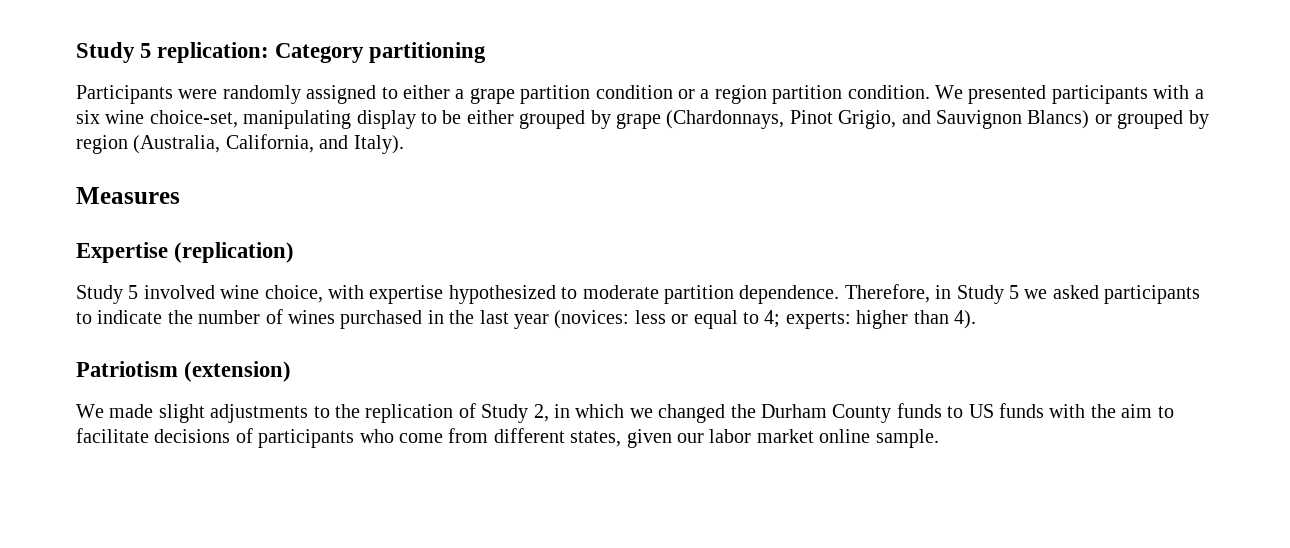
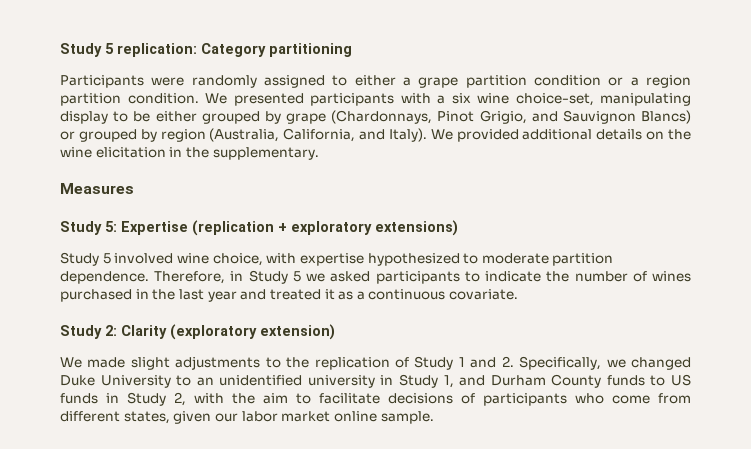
- We presented participants with a six wine choice-set, manipulating display to be either grouped by grape (Chardonnays, Pinot Grigio, and Sauvignon Blancs) or grouped by region (Australia, California, and Italy).
+ We presented participants with a six wine choice-set, manipulating display to be either grouped by grape (Chardonnays, Pinot Grigio, and Sauvignon Blancs) or grouped by region (Australia, California, and Italy). We provided additional details on the wine elicitation in the supplementary.
  Measures
- Expertise (replication)
+ Study 5: Expertise (replication + exploratory extensions)
- Therefore, in Study 5 we asked participants to indicate the number of wines purchased in the last year (novices: less or equal to 4; experts: higher than 4).
- Patriotism (extension)
+ Therefore, in Study 5 we asked participants to indicate the number of wines purchased in the last year and treated it as a continuous covariate.
+ Study 2: Clarity (exploratory extension)
- We made slight adjustments to the replication of Study 2, in which we changed the Durham County funds to US funds with the aim to facilitate decisions of participants who come from different states, given our labor market online sample.
+ We made slight adjustments to the replication of Study 1 and 2. Specifically, we changed Duke University to an unidentified university in Study 1, and Durham County funds to US funds in Study 2, with the aim to facilitate decisions of participants who come from different states, given our labor market online sample.

